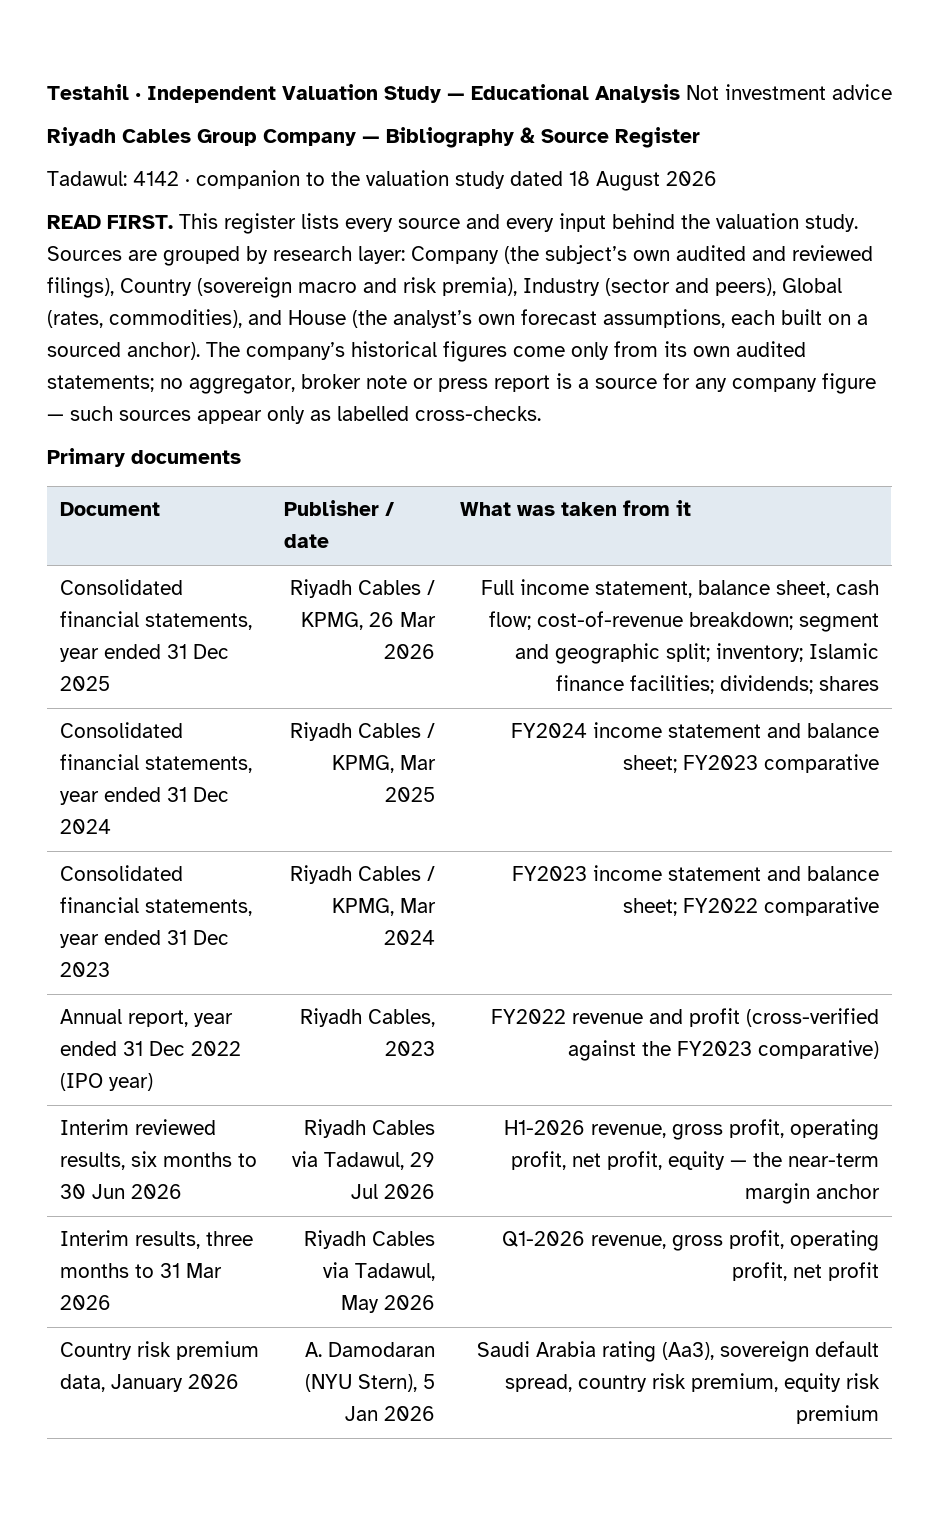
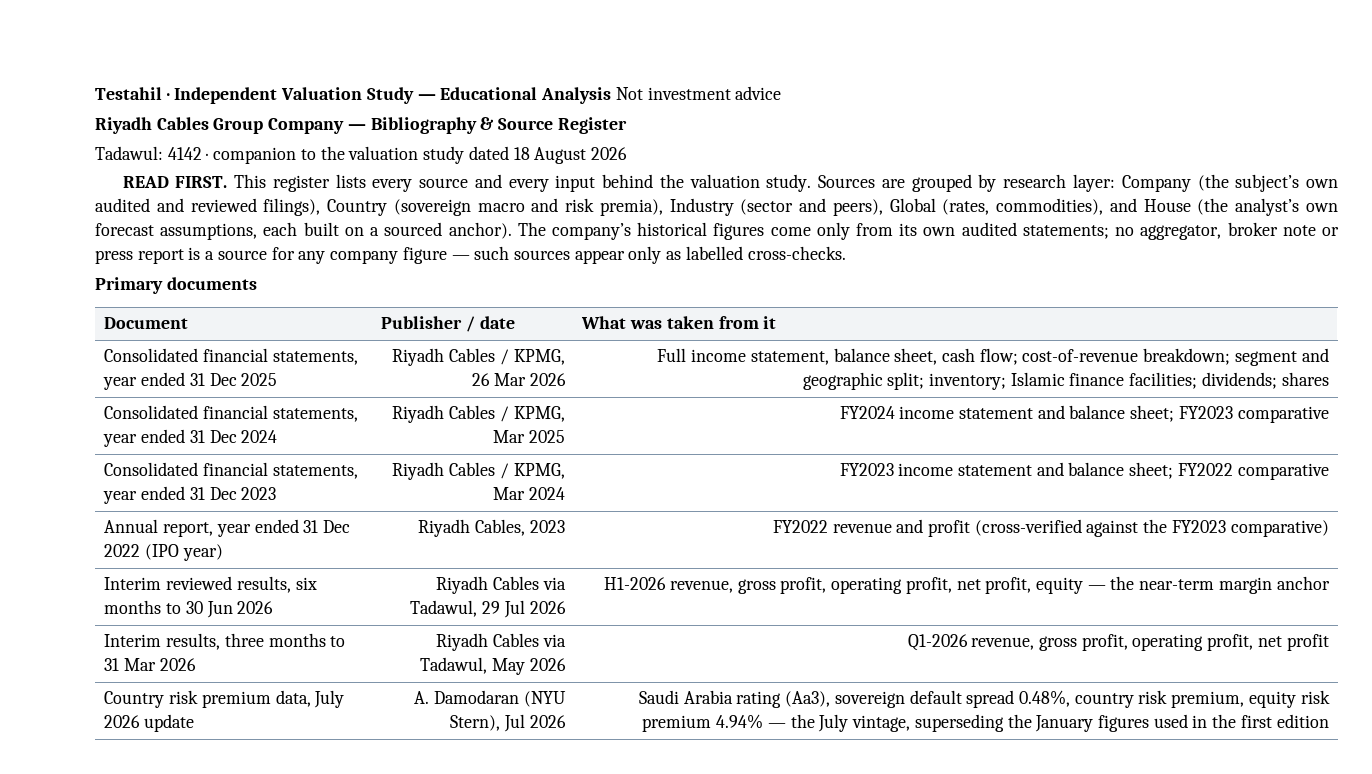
- Country risk premium data, January 2026
+ Country risk premium data, July 2026 update
- A. Damodaran (NYU Stern), 5 Jan 2026
+ A. Damodaran (NYU Stern), Jul 2026
- Saudi Arabia rating (Aa3), sovereign default spread, country risk premium, equity risk premium
+ Saudi Arabia rating (Aa3), sovereign default spread 0.48%, country risk premium, equity risk premium 4.94% — the July vintage, superseding the January figures used in the first edition

